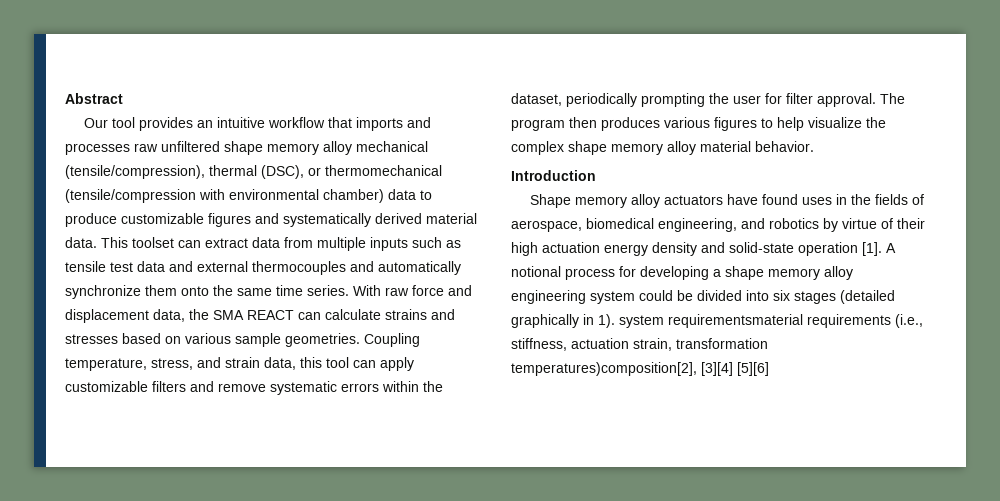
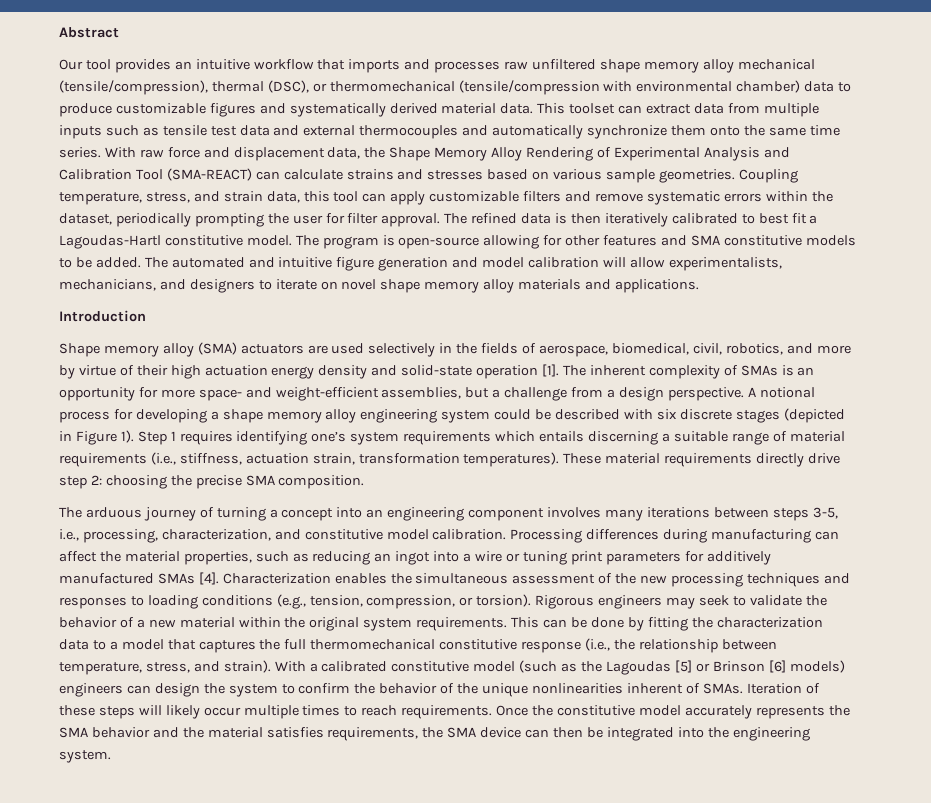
- With raw force and displacement data, the SMA REACT can calculate strains and stresses based on various sample geometries.
+ With raw force and displacement data, the Shape Memory Alloy Rendering of Experimental Analysis and Calibration Tool (SMA-REACT) can calculate strains and stresses based on various sample geometries.
- The program then produces various figures to help visualize the complex shape memory alloy material behavior.
+ The refined data is then iteratively calibrated to best fit a Lagoudas-Hartl constitutive model. The program is open-source allowing for other features and SMA constitutive models to be added. The automated and intuitive figure generation and model calibration will allow experimentalists, mechanicians, and designers to iterate on novel shape memory alloy materials and applications.
- Shape memory alloy actuators have found uses in the fields of aerospace, biomedical engineering, and robotics by virtue of their high actuation energy density and solid-state operation [1].
+ Shape memory alloy (SMA) actuators are used selectively in the fields of aerospace, biomedical, civil, robotics, and more by virtue of their high actuation energy density and solid-state operation [1].
+ The inherent complexity of SMAs is an opportunity for more space- and weight-efficient assemblies, but a challenge from a design perspective.
- A notional process for developing a shape memory alloy engineering system could be divided into six stages (detailed graphically in 1). system requirementsmaterial requirements (i.e., stiffness, actuation strain, transformation temperatures)composition[2], [3][4] [5][6]
+ A notional process for developing a shape memory alloy engineering system could be described with six discrete stages (depicted in Figure 1). Step 1 requires identifying one’s system requirements which entails discerning a suitable range of material requirements (i.e., stiffness, actuation strain, transformation temperatures). These material requirements directly drive step 2: choosing the precise SMA composition.
+ The arduous journey of turning a concept into an engineering component involves many iterations between steps 3-5, i.e., processing, characterization, and constitutive model calibration. Processing differences during manufacturing can affect the material properties, such as reducing an ingot into a wire or tuning print parameters for additively manufactured SMAs [4]. Characterization enables the simultaneous assessment of the new processing techniques and responses to loading conditions (e.g., tension, compression, or torsion). Rigorous engineers may seek to validate the behavior of a new material within the original system requirements. This can be done by fitting the characterization data to a model that captures the full thermomechanical constitutive response (i.e., the relationship between temperature, stress, and strain). With a calibrated constitutive model (such as the Lagoudas [5] or Brinson [6] models) engineers can design the system to confirm the behavior of the unique nonlinearities inherent of SMAs. Iteration of these steps will likely occur multiple times to reach requirements. Once the constitutive model accurately represents the SMA behavior and the material satisfies requirements, the SMA device can then be integrated into the engineering system.

